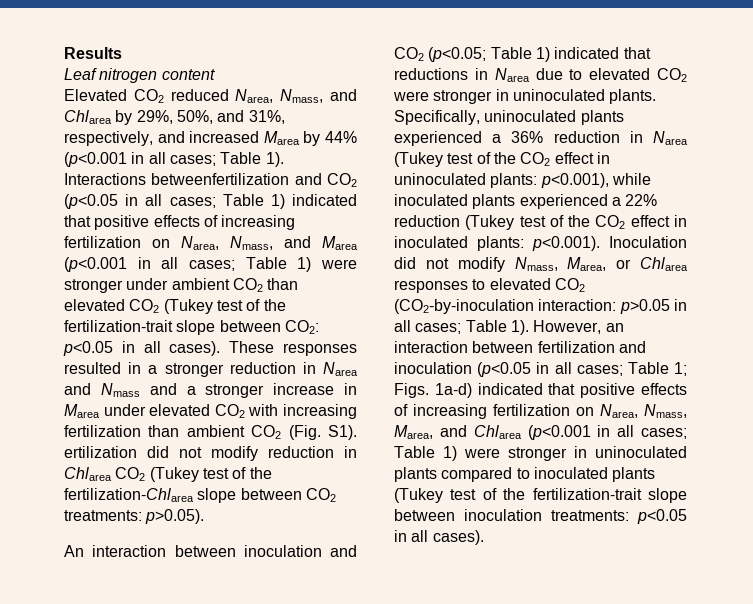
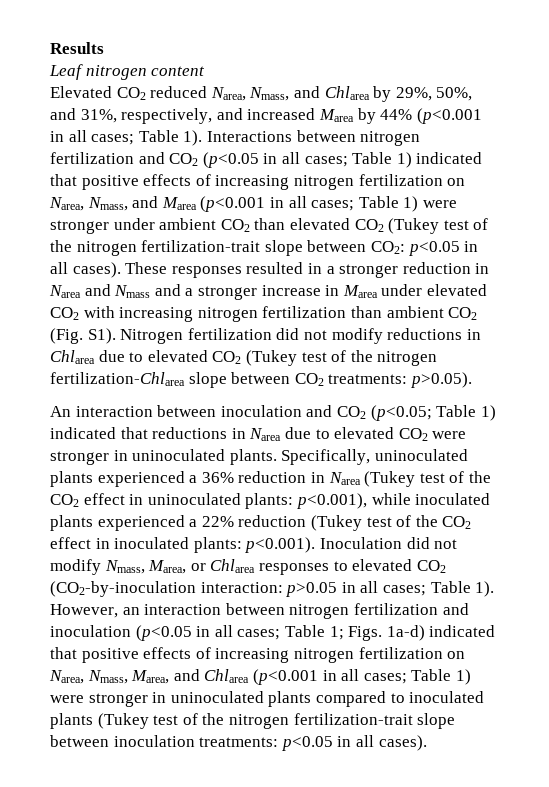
- Interactions betweenfertilization and CO2 (p<0.05 in all cases; Table 1) indicated that positive effects of increasing fertilization on Narea, Nmass, and Marea (p<0.001 in all cases; Table 1) were stronger under ambient CO2 than elevated CO2 (Tukey test of the fertilization-trait slope between CO2: p<0.05 in all cases).
+ Interactions between nitrogen fertilization and CO2 (p<0.05 in all cases; Table 1) indicated that positive effects of increasing nitrogen fertilization on Narea, Nmass, and Marea (p<0.001 in all cases; Table 1) were stronger under ambient CO2 than elevated CO2 (Tukey test of the nitrogen fertilization-trait slope between CO2: p<0.05 in all cases).
- These responses resulted in a stronger reduction in Narea and Nmass and a stronger increase in Marea under elevated CO2 with increasing fertilization than ambient CO2 (Fig. S1). ertilization did not modify reduction in Chlarea CO2 (Tukey test of the fertilization-Chlarea slope between CO2 treatments: p>0.05).
+ These responses resulted in a stronger reduction in Narea and Nmass and a stronger increase in Marea under elevated CO2 with increasing nitrogen fertilization than ambient CO2 (Fig. S1). Nitrogen fertilization did not modify reductions in Chlarea due to elevated CO2 (Tukey test of the nitrogen fertilization-Chlarea slope between CO2 treatments: p>0.05).
- However, an interaction between fertilization and inoculation (p<0.05 in all cases; Table 1; Figs. 1a-d) indicated that positive effects of increasing fertilization on Narea, Nmass, Marea, and Chlarea (p<0.001 in all cases; Table 1) were stronger in uninoculated plants compared to inoculated plants (Tukey test of the fertilization-trait slope between inoculation treatments: p<0.05 in all cases).
+ However, an interaction between nitrogen fertilization and inoculation (p<0.05 in all cases; Table 1; Figs. 1a-d) indicated that positive effects of increasing nitrogen fertilization on Narea, Nmass, Marea, and Chlarea (p<0.001 in all cases; Table 1) were stronger in uninoculated plants compared to inoculated plants (Tukey test of the nitrogen fertilization-trait slope between inoculation treatments: p<0.05 in all cases).

